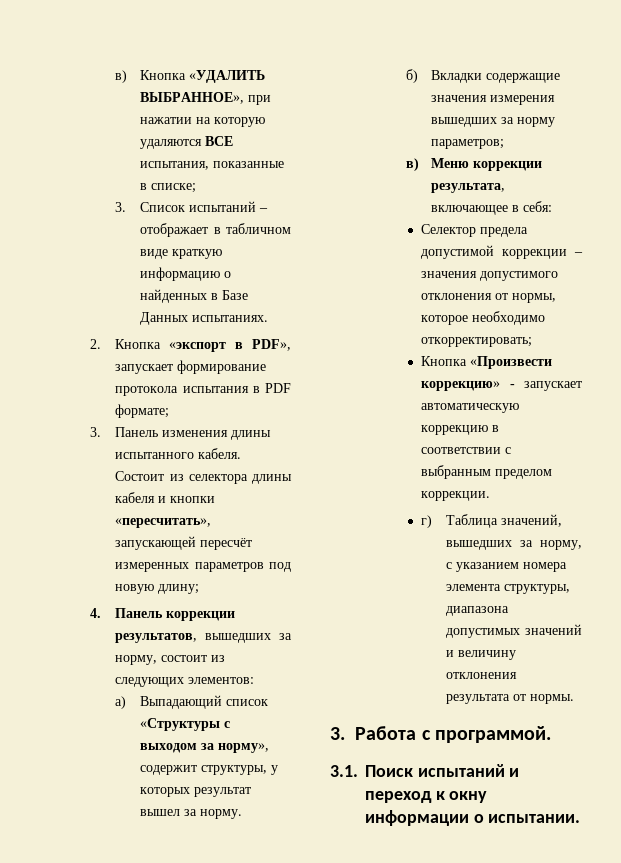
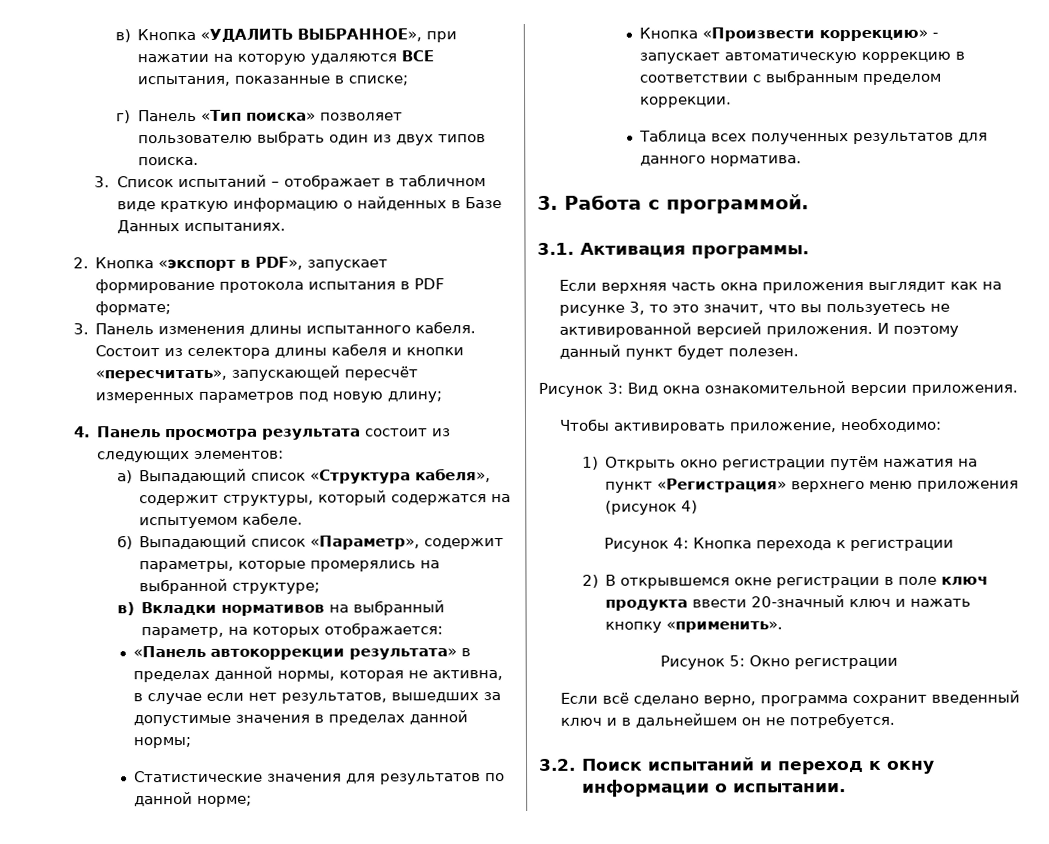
+ г) Панель «Тип поиска» позволяет пользователю выбрать один из двух типов поиска.
- 4. Панель коррекции результатов, вышедших за норму, состоит из следующих элементов:
+ 4. Панель просмотра результата состоит из следующих элементов:
- а) Выпадающий список «Структуры с выходом за норму», содержит структуры, у которых результат вышел за норму.
- б) Вкладки содержащие значения измерения вышедших за норму параметров;
- в) Меню коррекции результата, включающее в себя:
- Селектор предела допустимой коррекции – значения допустимого отклонения от нормы, которое необходимо откорректировать;
+ а) Выпадающий список «Структура кабеля», содержит структуры, который содержатся на испытуемом кабеле.
+ б) Выпадающий список «Параметр», содержит параметры, которые промерялись на выбранной структуре;
+ в) Вкладки нормативов на выбранный параметр, на которых отображается:
+ «Панель автокоррекции результата» в пределах данной нормы, которая не активна, в случае если нет результатов, вышедших за допустимые значения в пределах данной нормы;
+ Статистические значения для результатов по данной норме;
- г) Таблица значений, вышедших за норму, с указанием номера элемента структуры, диапазона допустимых значений и величину отклонения результата от нормы.
+ Таблица всех полученных результатов для данного норматива.
  3. Работа с программой.
- 3.1. Поиск испытаний и переход к окну информации о испытании.
+ 3.1. Активация программы.
+ Если верхняя часть окна приложения выглядит как на рисунке 3, то это значит, что вы пользуетесь не активированной версией приложения. И поэтому данный пункт будет полезен.
+ Рисунок 3: Вид окна ознакомительной версии приложения.
+ Чтобы активировать приложение, необходимо:
+ 1) Открыть окно регистрации путём нажатия на пункт «Регистрация» верхнего меню приложения (рисунок 4)
+ Рисунок 4: Кнопка перехода к регистрации
+ 2) В открывшемся окне регистрации в поле ключ продукта ввести 20-значный ключ и нажать кнопку «применить».
+ Рисунок 5: Окно регистрации
+ Если всё сделано верно, программа сохранит введенный ключ и в дальнейшем он не потребуется.
+ 3.2. Поиск испытаний и переход к окну информации о испытании.

